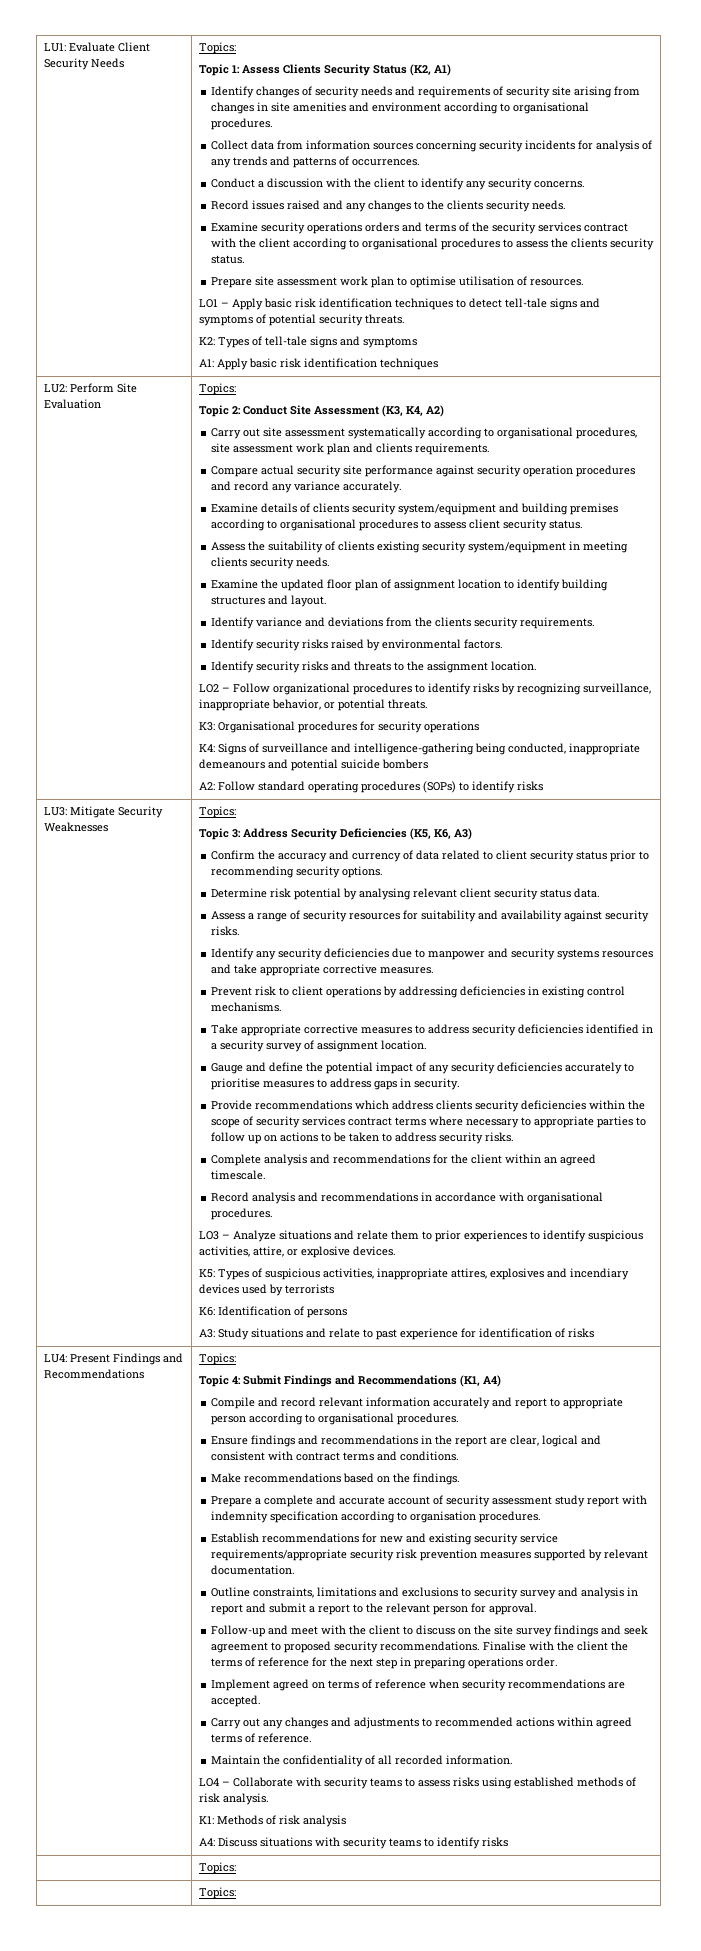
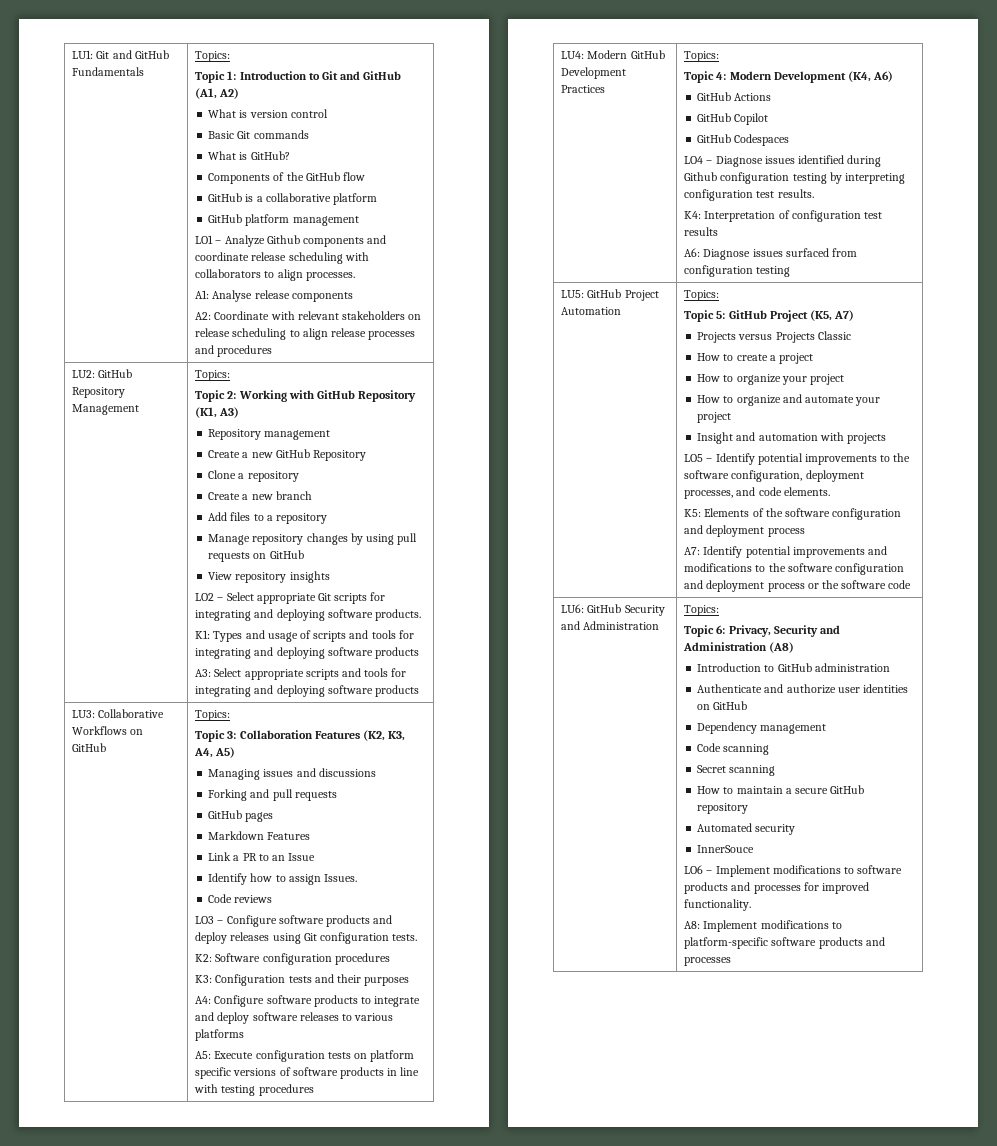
- LU1: Evaluate Client Security Needs
+ LU1: Git and GitHub Fundamentals
- Topic 1: Assess Clients Security Status (K2, A1)
- Identify changes of security needs and requirements of security site arising from changes in site amenities and environment according to organisational procedures.
- Collect data from information sources concerning security incidents for analysis of any trends and patterns of occurrences.
- Conduct a discussion with the client to identify any security concerns.
- Record issues raised and any changes to the clients security needs.
- Examine security operations orders and terms of the security services contract with the client according to organisational procedures to assess the clients security status.
- Prepare site assessment work plan to optimise utilisation of resources.
- LO1 – Apply basic risk identification techniques to detect tell-tale signs and symptoms of potential security threats.
- K2: Types of tell-tale signs and symptoms
- A1: Apply basic risk identification techniques
- LU2: Perform Site Evaluation | Topics:
- Topic 2: Conduct Site Assessment (K3, K4, A2)
- Carry out site assessment systematically according to organisational procedures, site assessment work plan and clients requirements.
- Compare actual security site performance against security operation procedures and record any variance accurately.
- Examine details of clients security system/equipment and building premises according to organisational procedures to assess client security status.
- Assess the suitability of clients existing security system/equipment in meeting clients security needs.
- Examine the updated floor plan of assignment location to identify building structures and layout.
- Identify variance and deviations from the clients security requirements.
- Identify security risks raised by environmental factors.
- Identify security risks and threats to the assignment location.
- LO2 – Follow organizational procedures to identify risks by recognizing surveillance, inappropriate behavior, or potential threats.
- K3: Organisational procedures for security operations
- K4: Signs of surveillance and intelligence-gathering being conducted, inappropriate demeanours and potential suicide bombers
- A2: Follow standard operating procedures (SOPs) to identify risks
- LU3: Mitigate Security Weaknesses | Topics:
- Topic 3: Address Security Deficiencies (K5, K6, A3)
- Confirm the accuracy and currency of data related to client security status prior to recommending security options.
- Determine risk potential by analysing relevant client security status data.
- Assess a range of security resources for suitability and availability against security risks.
- Identify any security deficiencies due to manpower and security systems resources and take appropriate corrective measures.
- Prevent risk to client operations by addressing deficiencies in existing control mechanisms.
- Take appropriate corrective measures to address security deficiencies identified in a security survey of assignment location.
- Gauge and define the potential impact of any security deficiencies accurately to prioritise measures to address gaps in security.
- Provide recommendations which address clients security deficiencies within the scope of security services contract terms where necessary to appropriate parties to follow up on actions to be taken to address security risks.
- Complete analysis and recommendations for the client within an agreed timescale.
- Record analysis and recommendations in accordance with organisational procedures.
- LO3 – Analyze situations and relate them to prior experiences to identify suspicious activities, attire, or explosive devices.
- K5: Types of suspicious activities, inappropriate attires, explosives and incendiary devices used by terrorists
- K6: Identification of persons
- A3: Study situations and relate to past experience for identification of risks
- LU4: Present Findings and Recommendations | Topics:
- Topic 4: Submit Findings and Recommendations (K1, A4)
- Compile and record relevant information accurately and report to appropriate person according to organisational procedures.
- Ensure findings and recommendations in the report are clear, logical and consistent with contract terms and conditions.
- Make recommendations based on the findings.
- Prepare a complete and accurate account of security assessment study report with indemnity specification according to organisation procedures.
- Establish recommendations for new and existing security service requirements/appropriate security risk prevention measures supported by relevant documentation.
- Outline constraints, limitations and exclusions to security survey and analysis in report and submit a report to the relevant person for approval.
- Follow-up and meet with the client to discuss on the site survey findings and seek agreement to proposed security recommendations. Finalise with the client the terms of reference for the next step in preparing operations order.
- Implement agreed on terms of reference when security recommendations are accepted.
- Carry out any changes and adjustments to recommended actions within agreed terms of reference.
- Maintain the confidentiality of all recorded information.
- LO4 – Collaborate with security teams to assess risks using established methods of risk analysis.
- K1: Methods of risk analysis
- A4: Discuss situations with security teams to identify risks
- | Topics:
- | Topics:
+ Topic 1: Introduction to Git and GitHub (A1, A2)
+ What is version control
+ Basic Git commands
+ What is GitHub?
+ Components of the GitHub flow
+ GitHub is a collaborative platform
+ GitHub platform management
+ LO1 – Analyze Github components and coordinate release scheduling with collaborators to align processes.
+ A1: Analyse release components
+ A2: Coordinate with relevant stakeholders on release scheduling to align release processes and procedures
+ LU2: GitHub Repository Management | Topics:
+ Topic 2: Working with GitHub Repository (K1, A3)
+ Repository management
+ Create a new GitHub Repository
+ Clone a repository
+ Create a new branch
+ Add files to a repository
+ Manage repository changes by using pull requests on GitHub
+ View repository insights
+ LO2 – Select appropriate Git scripts for integrating and deploying software products.
+ K1: Types and usage of scripts and tools for integrating and deploying software products
+ A3: Select appropriate scripts and tools for integrating and deploying software products
+ LU3: Collaborative Workflows on GitHub | Topics:
+ Topic 3: Collaboration Features (K2, K3, A4, A5)
+ Managing issues and discussions
+ Forking and pull requests
+ GitHub pages
+ Markdown Features
+ Link a PR to an Issue
+ Identify how to assign Issues.
+ Code reviews
+ LO3 – Configure software products and deploy releases using Git configuration tests.
+ K2: Software configuration procedures
+ K3: Configuration tests and their purposes
+ A4: Configure software products to integrate and deploy software releases to various platforms
+ A5: Execute configuration tests on platform specific versions of software products in line with testing procedures
+ LU4: Modern GitHub Development Practices | Topics:
+ Topic 4: Modern Development (K4, A6)
+ GitHub Actions
+ GitHub Copilot
+ GitHub Codespaces
+ LO4 – Diagnose issues identified during Github configuration testing by interpreting configuration test results.
+ K4: Interpretation of configuration test results
+ A6: Diagnose issues surfaced from configuration testing
+ LU5: GitHub Project Automation | Topics:
+ Topic 5: GitHub Project (K5, A7)
+ Projects versus Projects Classic
+ How to create a project
+ How to organize your project
+ How to organize and automate your project
+ Insight and automation with projects
+ LO5 – Identify potential improvements to the software configuration, deployment processes, and code elements.
+ K5: Elements of the software configuration and deployment process
+ A7: Identify potential improvements and modifications to the software configuration and deployment process or the software code
+ LU6: GitHub Security and Administration | Topics:
+ Topic 6: Privacy, Security and Administration (A8)
+ Introduction to GitHub administration
+ Authenticate and authorize user identities on GitHub
+ Dependency management
+ Code scanning
+ Secret scanning
+ How to maintain a secure GitHub repository
+ Automated security
+ InnerSouce
+ LO6 – Implement modifications to software products and processes for improved functionality.
+ A8: Implement modifications to platform-specific software products and processes

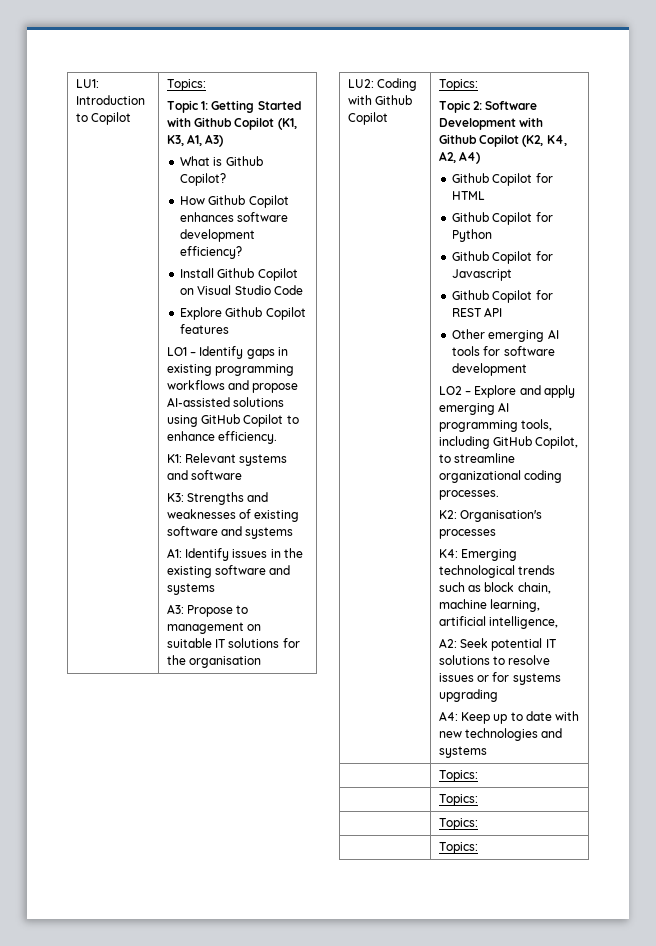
- LU1: Git and GitHub Fundamentals
+ LU1: Introduction to Copilot
- Topic 1: Introduction to Git and GitHub (A1, A2)
- What is version control
- Basic Git commands
- What is GitHub?
- Components of the GitHub flow
- GitHub is a collaborative platform
- GitHub platform management
- LO1 – Analyze Github components and coordinate release scheduling with collaborators to align processes.
- A1: Analyse release components
- A2: Coordinate with relevant stakeholders on release scheduling to align release processes and procedures
- LU2: GitHub Repository Management | Topics:
- Topic 2: Working with GitHub Repository (K1, A3)
- Repository management
- Create a new GitHub Repository
- Clone a repository
- Create a new branch
- Add files to a repository
- Manage repository changes by using pull requests on GitHub
- View repository insights
- LO2 – Select appropriate Git scripts for integrating and deploying software products.
- K1: Types and usage of scripts and tools for integrating and deploying software products
- A3: Select appropriate scripts and tools for integrating and deploying software products
- LU3: Collaborative Workflows on GitHub | Topics:
- Topic 3: Collaboration Features (K2, K3, A4, A5)
- Managing issues and discussions
- Forking and pull requests
- GitHub pages
- Markdown Features
- Link a PR to an Issue
- Identify how to assign Issues.
- Code reviews
- LO3 – Configure software products and deploy releases using Git configuration tests.
- K2: Software configuration procedures
- K3: Configuration tests and their purposes
- A4: Configure software products to integrate and deploy software releases to various platforms
- A5: Execute configuration tests on platform specific versions of software products in line with testing procedures
- LU4: Modern GitHub Development Practices | Topics:
- Topic 4: Modern Development (K4, A6)
- GitHub Actions
- GitHub Copilot
- GitHub Codespaces
- LO4 – Diagnose issues identified during Github configuration testing by interpreting configuration test results.
- K4: Interpretation of configuration test results
- A6: Diagnose issues surfaced from configuration testing
- LU5: GitHub Project Automation | Topics:
- Topic 5: GitHub Project (K5, A7)
- Projects versus Projects Classic
- How to create a project
- How to organize your project
- How to organize and automate your project
- Insight and automation with projects
- LO5 – Identify potential improvements to the software configuration, deployment processes, and code elements.
- K5: Elements of the software configuration and deployment process
- A7: Identify potential improvements and modifications to the software configuration and deployment process or the software code
- LU6: GitHub Security and Administration | Topics:
- Topic 6: Privacy, Security and Administration (A8)
- Introduction to GitHub administration
- Authenticate and authorize user identities on GitHub
- Dependency management
- Code scanning
- Secret scanning
- How to maintain a secure GitHub repository
- Automated security
- InnerSouce
- LO6 – Implement modifications to software products and processes for improved functionality.
- A8: Implement modifications to platform-specific software products and processes
+ Topic 1: Getting Started with Github Copilot (K1, K3, A1, A3)
+ What is Github Copilot?
+ How Github Copilot enhances software development efficiency?
+ Install Github Copilot on Visual Studio Code
+ Explore Github Copilot features
+ LO1 – Identify gaps in existing programming workflows and propose AI-assisted solutions using GitHub Copilot to enhance efficiency.
+ K1: Relevant systems and software
+ K3: Strengths and weaknesses of existing software and systems
+ A1: Identify issues in the existing software and systems
+ A3: Propose to management on suitable IT solutions for the organisation
+ LU2: Coding with Github Copilot | Topics:
+ Topic 2: Software Development with Github Copilot (K2, K4, A2, A4)
+ Github Copilot for HTML
+ Github Copilot for Python
+ Github Copilot for Javascript
+ Github Copilot for REST API
+ Other emerging AI tools for software development
+ LO2 – Explore and apply emerging AI programming tools, including GitHub Copilot, to streamline organizational coding processes.
+ K2: Organisation's processes
+ K4: Emerging technological trends such as block chain, machine learning, artificial intelligence,
+ A2: Seek potential IT solutions to resolve issues or for systems upgrading
+ A4: Keep up to date with new technologies and systems
+ | Topics:
+ | Topics:
+ | Topics:
+ | Topics:

